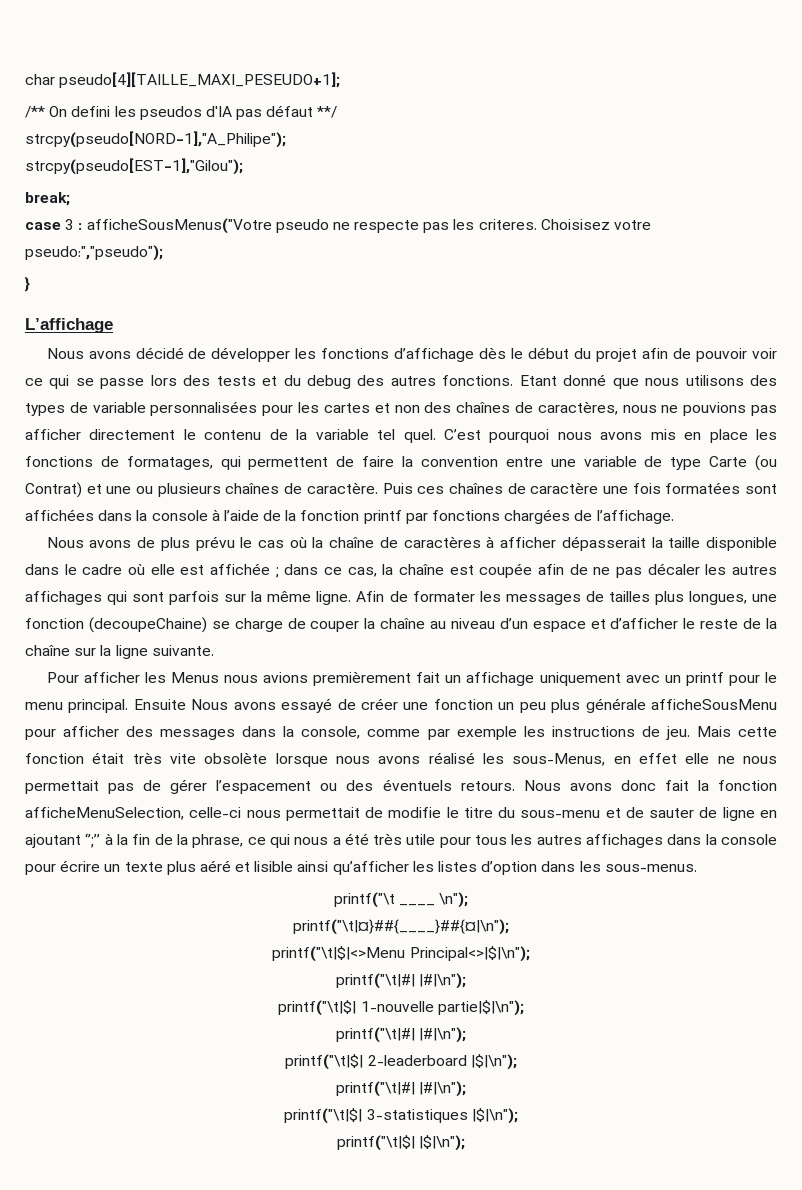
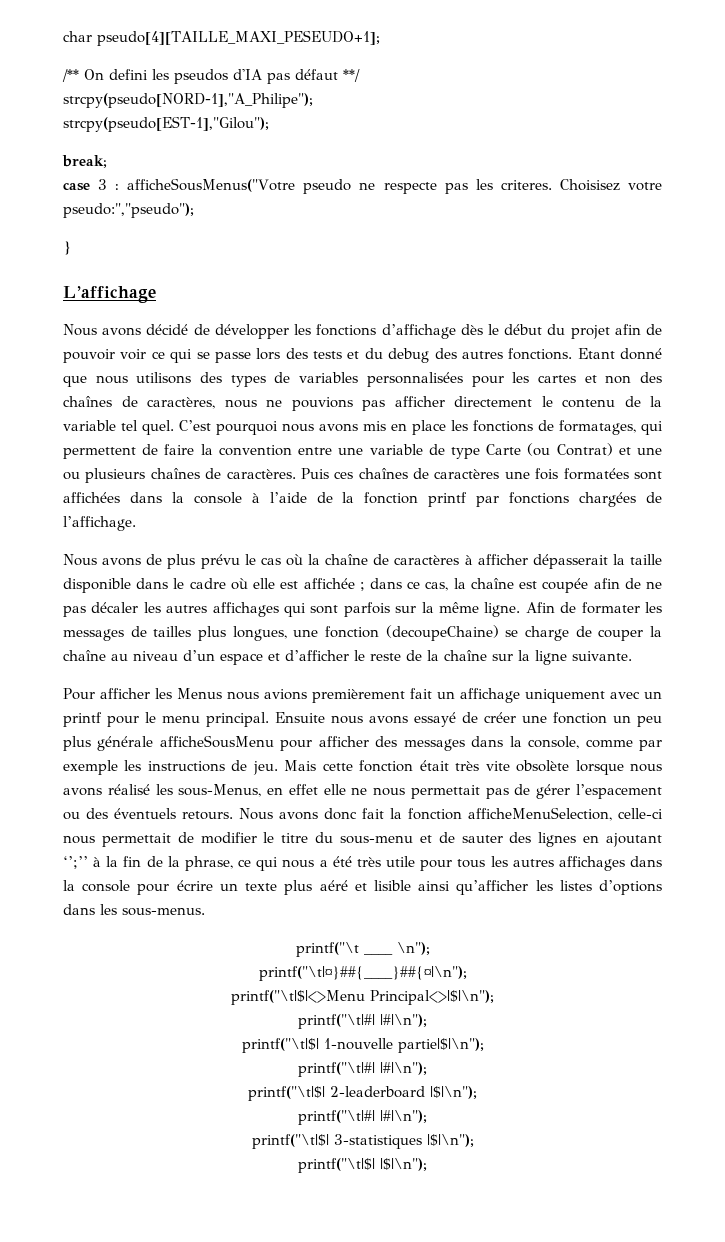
- Etant donné que nous utilisons des types de variable personnalisées pour les cartes et non des chaînes de caractères, nous ne pouvions pas afficher directement le contenu de la variable tel quel.
+ Etant donné que nous utilisons des types de variables personnalisées pour les cartes et non des chaînes de caractères, nous ne pouvions pas afficher directement le contenu de la variable tel quel.
- C’est pourquoi nous avons mis en place les fonctions de formatages, qui permettent de faire la convention entre une variable de type Carte (ou Contrat) et une ou plusieurs chaînes de caractère.
+ C’est pourquoi nous avons mis en place les fonctions de formatages, qui permettent de faire la convention entre une variable de type Carte (ou Contrat) et une ou plusieurs chaînes de caractères.
- Puis ces chaînes de caractère une fois formatées sont affichées dans la console à l’aide de la fonction printf par fonctions chargées de l’affichage.
+ Puis ces chaînes de caractères une fois formatées sont affichées dans la console à l’aide de la fonction printf par fonctions chargées de l’affichage.
- Ensuite Nous avons essayé de créer une fonction un peu plus générale afficheSousMenu pour afficher des messages dans la console, comme par exemple les instructions de jeu.
+ Ensuite nous avons essayé de créer une fonction un peu plus générale afficheSousMenu pour afficher des messages dans la console, comme par exemple les instructions de jeu.
- Nous avons donc fait la fonction afficheMenuSelection, celle-ci nous permettait de modifie le titre du sous-menu et de sauter de ligne en ajoutant ‘’;’’ à la fin de la phrase, ce qui nous a été très utile pour tous les autres affichages dans la console pour écrire un texte plus aéré et lisible ainsi qu’afficher les listes d’option dans les sous-menus.
+ Nous avons donc fait la fonction afficheMenuSelection, celle-ci nous permettait de modifier le titre du sous-menu et de sauter des lignes en ajoutant ‘’;’’ à la fin de la phrase, ce qui nous a été très utile pour tous les autres affichages dans la console pour écrire un texte plus aéré et lisible ainsi qu’afficher les listes d’options dans les sous-menus.

